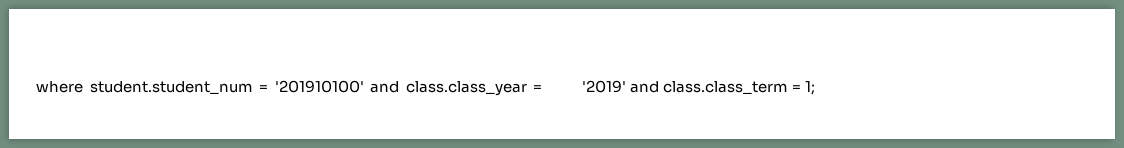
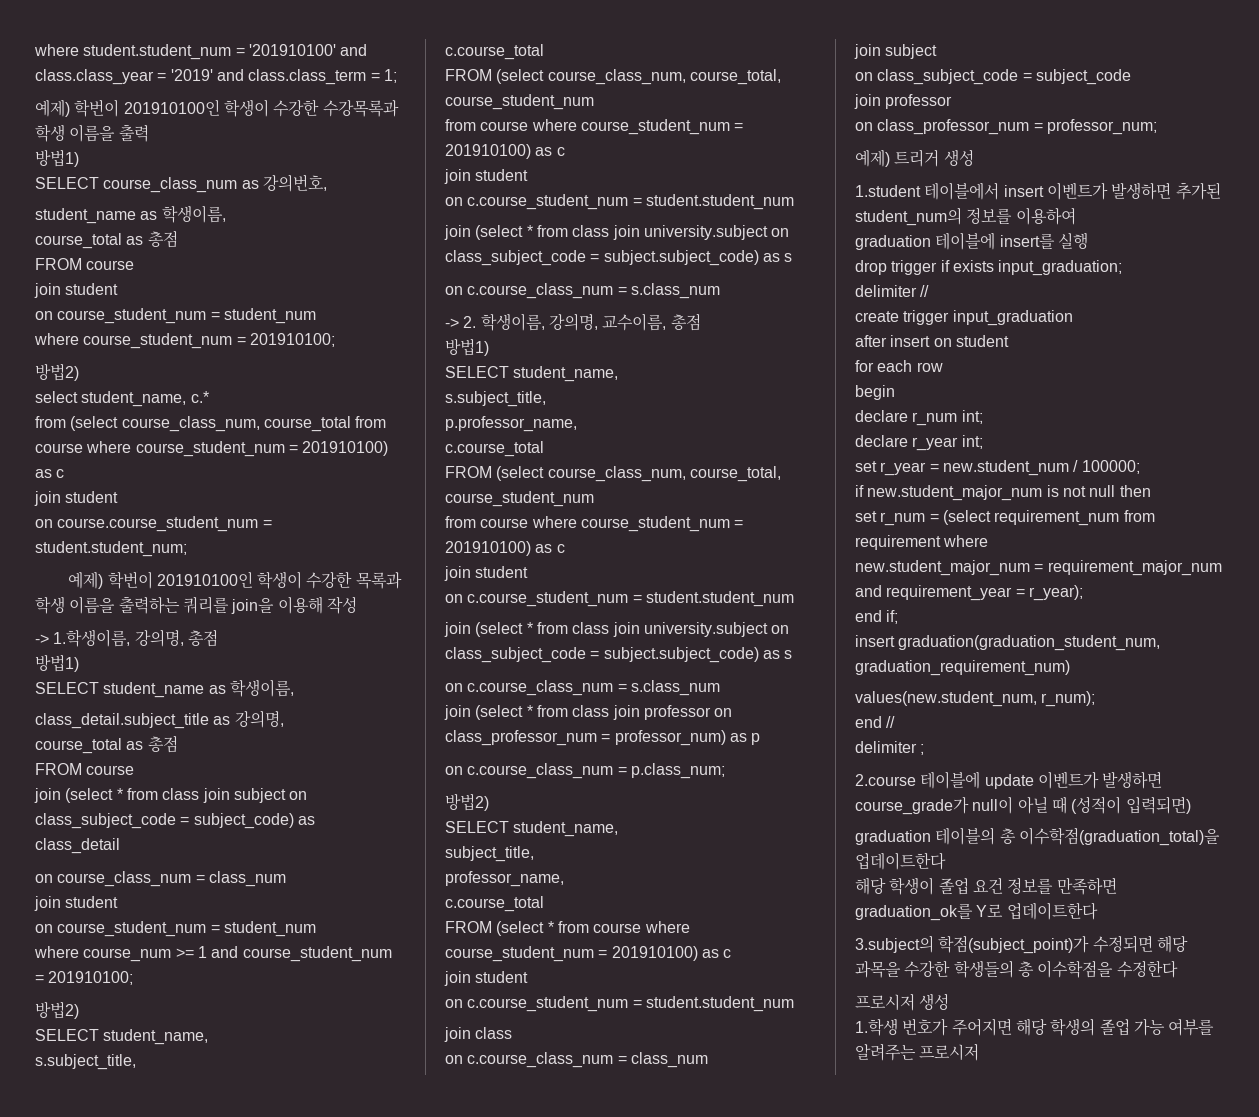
+ 예제) 학번이 201910100인 학생이 수강한 수강목록과 학생 이름을 출력
+ 방법1)
+ SELECT course_class_num as 강의번호,
+ student_name as 학생이름,
+ course_total as 총점
+ FROM course
+ join student
+ on course_student_num = student_num
+ where course_student_num = 201910100;
+ 방법2)
+ select student_name, c.*
+ from (select course_class_num, course_total from course where course_student_num = 201910100) as c
+ join student
+ on course.course_student_num = student.student_num;
+ 예제) 학번이 201910100인 학생이 수강한 목록과 학생 이름을 출력하는 쿼리를 join을 이용해 작성
+ -> 1.학생이름, 강의명, 총점
+ 방법1)
+ SELECT student_name as 학생이름,
+ class_detail.subject_title as 강의명,
+ course_total as 총점
+ FROM course
+ join (select * from class join subject on class_subject_code = subject_code) as class_detail
+ on course_class_num = class_num
+ join student
+ on course_student_num = student_num
+ where course_num >= 1 and course_student_num = 201910100;
+ 방법2)
+ SELECT student_name,
+ s.subject_title,
+ c.course_total
+ FROM (select course_class_num, course_total, course_student_num
+ from course where course_student_num = 201910100) as c
+ join student
+ on c.course_student_num = student.student_num
+ join (select * from class join university.subject on class_subject_code = subject.subject_code) as s
+ on c.course_class_num = s.class_num
+ -> 2. 학생이름, 강의명, 교수이름, 총점
+ 방법1)
+ SELECT student_name,
+ s.subject_title,
+ p.professor_name,
+ c.course_total
+ FROM (select course_class_num, course_total, course_student_num
+ from course where course_student_num = 201910100) as c
+ join student
+ on c.course_student_num = student.student_num
+ join (select * from class join university.subject on class_subject_code = subject.subject_code) as s
+ on c.course_class_num = s.class_num
+ join (select * from class join professor on class_professor_num = professor_num) as p
+ on c.course_class_num = p.class_num;
+ 방법2)
+ SELECT student_name,
+ subject_title,
+ professor_name,
+ c.course_total
+ FROM (select * from course where course_student_num = 201910100) as c
+ join student
+ on c.course_student_num = student.student_num
+ join class
+ on c.course_class_num = class_num
+ join subject
+ on class_subject_code = subject_code
+ join professor
+ on class_professor_num = professor_num;
+ 예제) 트리거 생성
+ 1.student 테이블에서 insert 이벤트가 발생하면 추가된 student_num의 정보를 이용하여
+ graduation 테이블에 insert를 실행
+ drop trigger if exists input_graduation;
+ delimiter //
+ create trigger input_graduation
+ after insert on student
+ for each row
+ begin
+ declare r_num int;
+ declare r_year int;
+ set r_year = new.student_num / 100000;
+ if new.student_major_num is not null then
+ set r_num = (select requirement_num from requirement where
+ new.student_major_num = requirement_major_num and requirement_year = r_year);
+ end if;
+ insert graduation(graduation_student_num, graduation_requirement_num)
+ values(new.student_num, r_num);
+ end //
+ delimiter ;
+ 2.course 테이블에 update 이벤트가 발생하면 course_grade가 null이 아닐 때 (성적이 입력되면)
+ graduation 테이블의 총 이수학점(graduation_total)을 업데이트한다
+ 해당 학생이 졸업 요건 정보를 만족하면 graduation_ok를 Y로 업데이트한다
+ 3.subject의 학점(subject_point)가 수정되면 해당 과목을 수강한 학생들의 총 이수학점을 수정한다
+ 프로시저 생성
+ 1.학생 번호가 주어지면 해당 학생의 졸업 가능 여부를 알려주는 프로시저

